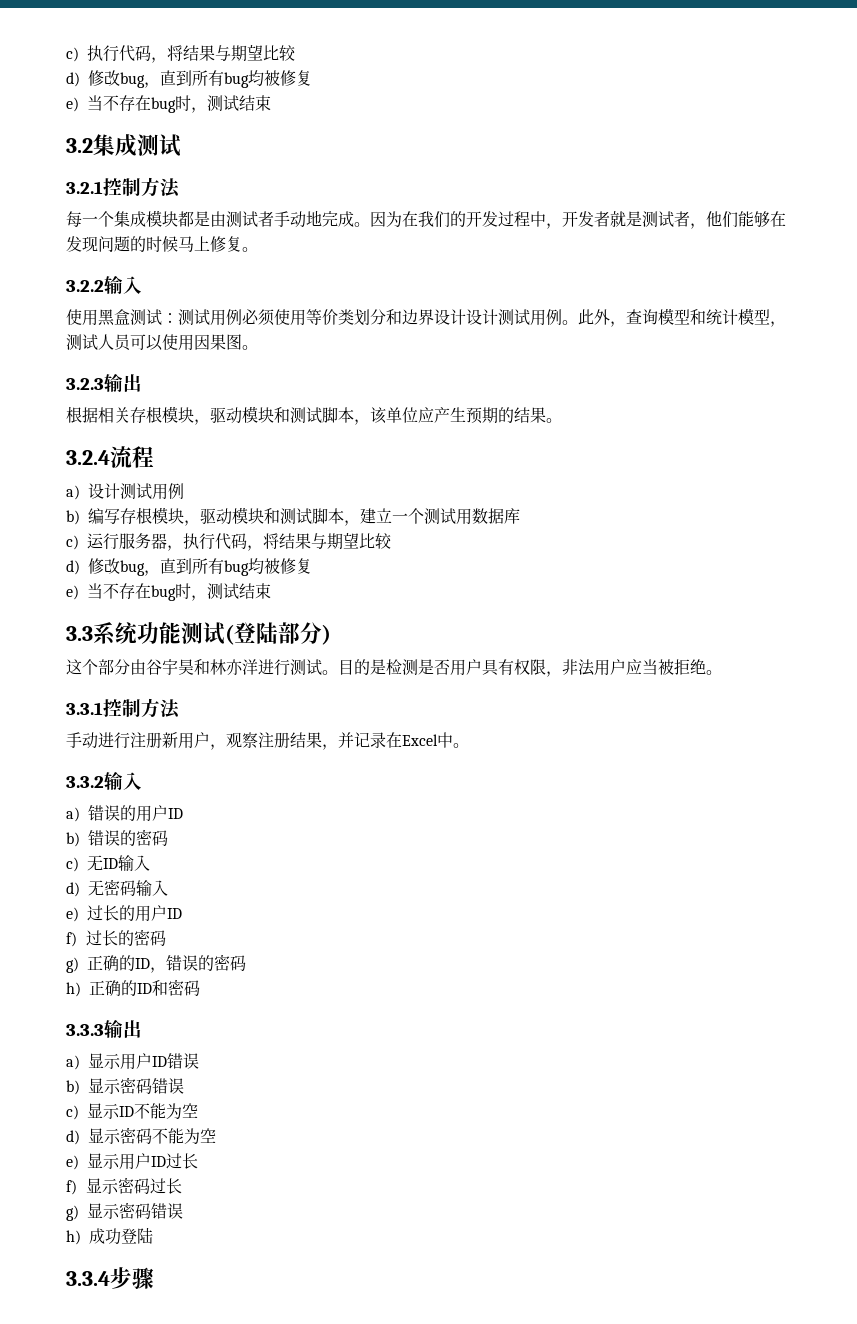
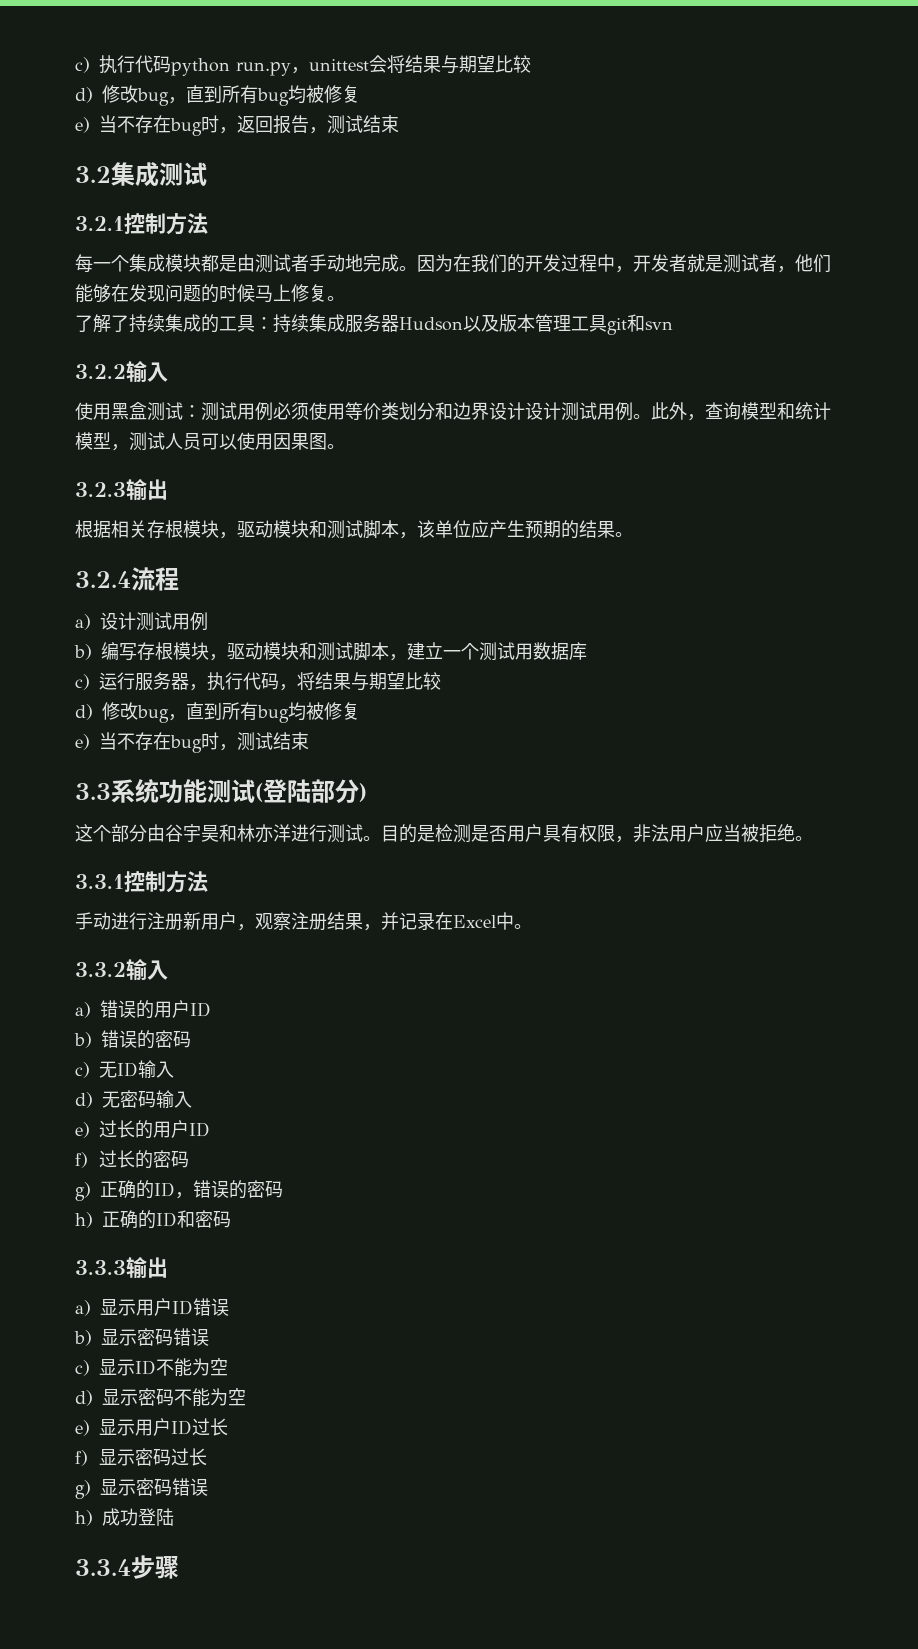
- c)执行代码，将结果与期望比较
+ c)执行代码python run.py，unittest会将结果与期望比较
  d)修改bug，直到所有bug均被修复
- e)当不存在bug时，测试结束
+ e)当不存在bug时，返回报告，测试结束
+ 了解了持续集成的工具：持续集成服务器Hudson以及版本管理工具git和svn

